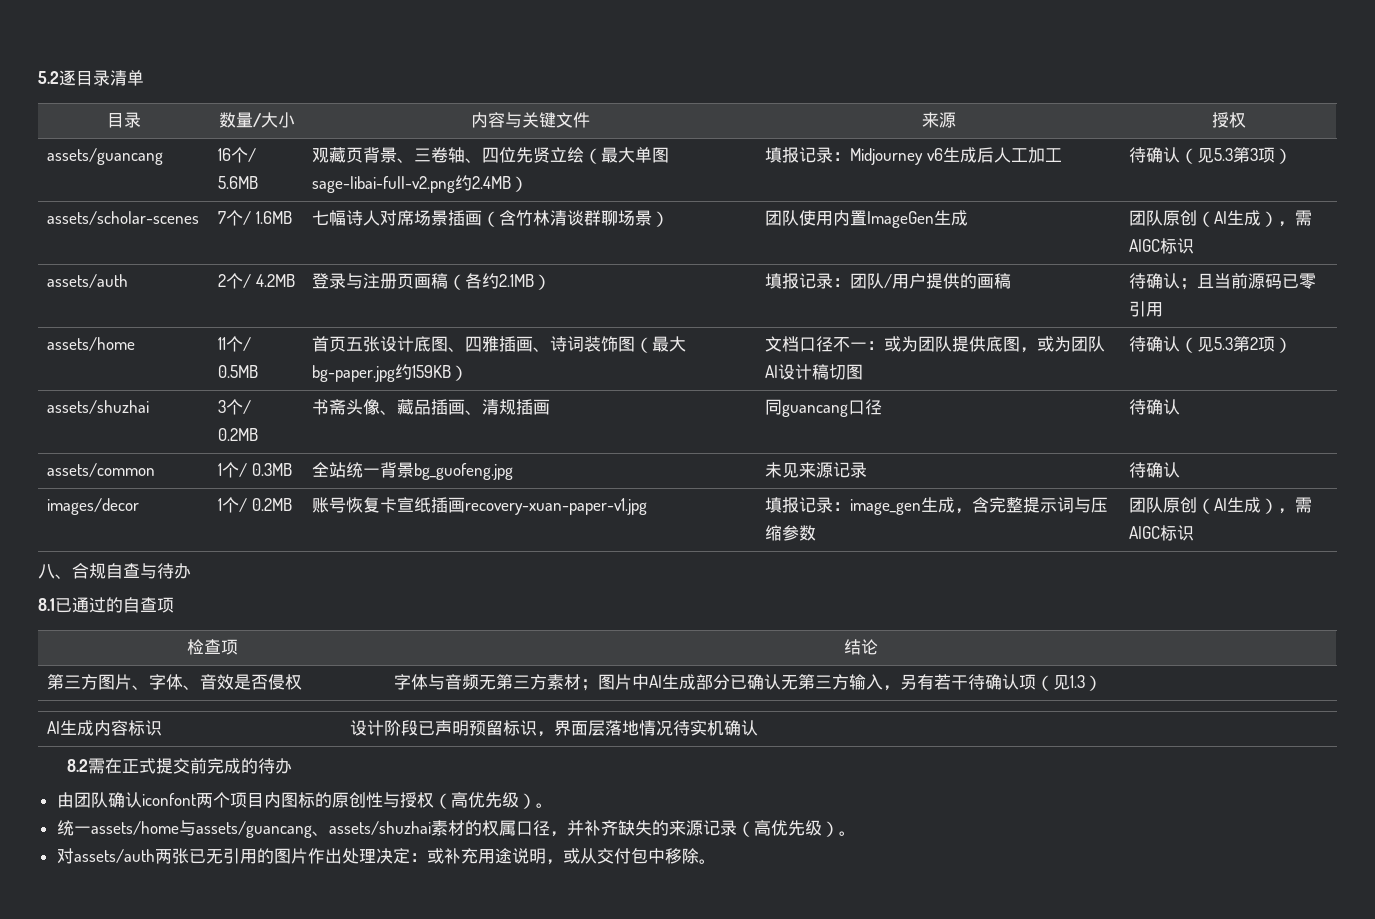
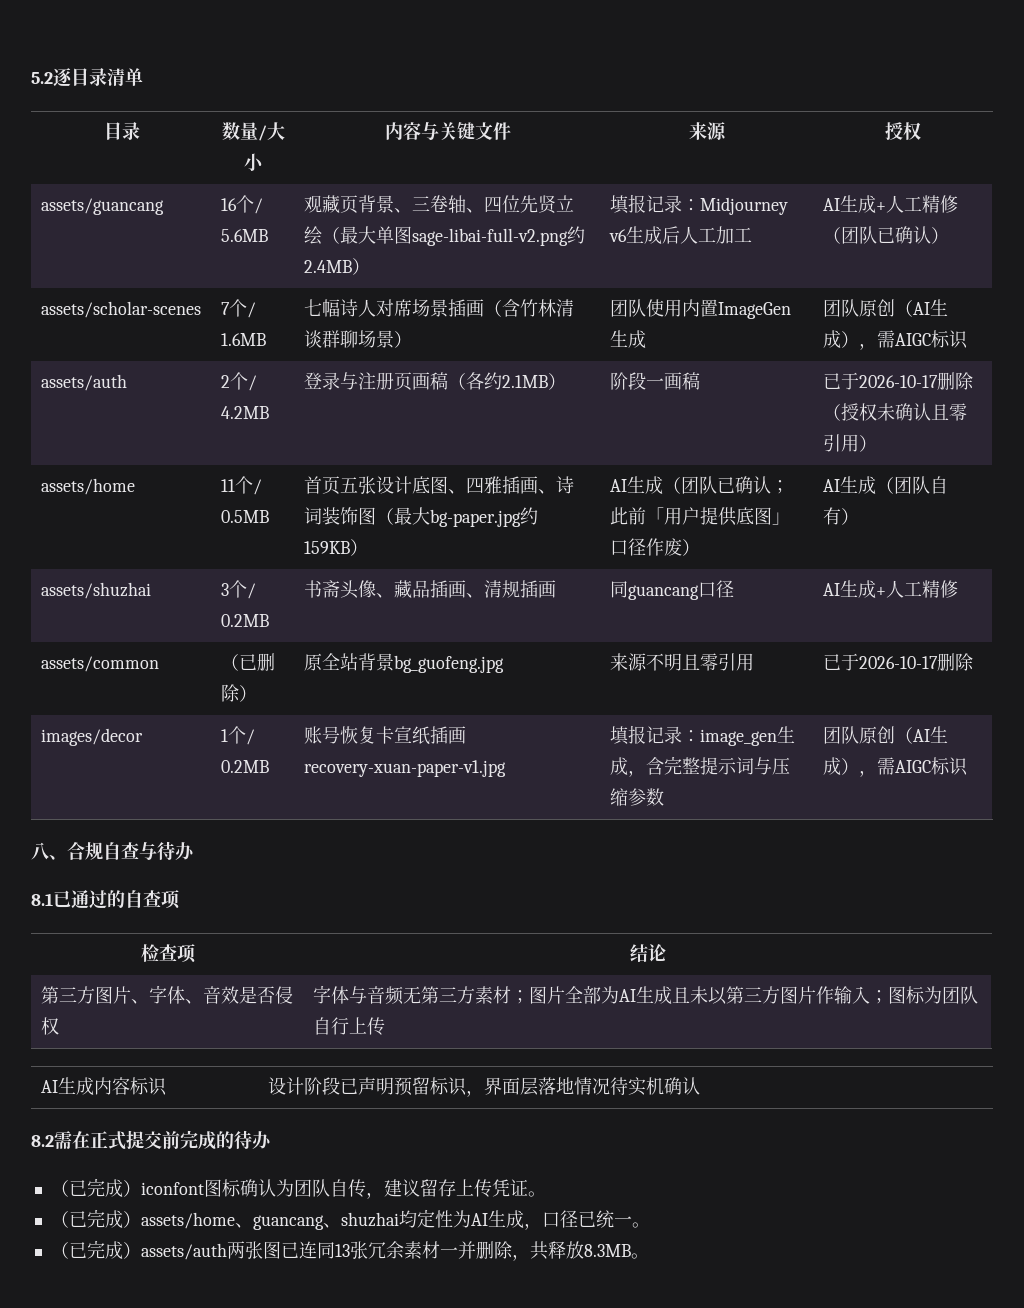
- assets/guancang | 16个/ 5.6MB | 观藏页背景、三卷轴、四位先贤立绘（最大单图sage-libai-full-v2.png约2.4MB） | 填报记录：Midjourney v6生成后人工加工 | 待确认（见5.3第3项）
+ assets/guancang | 16个/ 5.6MB | 观藏页背景、三卷轴、四位先贤立绘（最大单图sage-libai-full-v2.png约2.4MB） | 填报记录：Midjourney v6生成后人工加工 | AI生成+人工精修（团队已确认）
- assets/auth | 2个/ 4.2MB | 登录与注册页画稿（各约2.1MB） | 填报记录：团队/用户提供的画稿 | 待确认；且当前源码已零引用
+ assets/auth | 2个/ 4.2MB | 登录与注册页画稿（各约2.1MB） | 阶段一画稿 | 已于2026-10-17删除（授权未确认且零引用）
- assets/home | 11个/ 0.5MB | 首页五张设计底图、四雅插画、诗词装饰图（最大bg-paper.jpg约159KB） | 文档口径不一：或为团队提供底图，或为团队AI设计稿切图 | 待确认（见5.3第2项）
+ assets/home | 11个/ 0.5MB | 首页五张设计底图、四雅插画、诗词装饰图（最大bg-paper.jpg约159KB） | AI生成（团队已确认；此前「用户提供底图」口径作废） | AI生成（团队自有）
- assets/shuzhai | 3个/ 0.2MB | 书斋头像、藏品插画、清规插画 | 同guancang口径 | 待确认
- assets/common | 1个/ 0.3MB | 全站统一背景bg_guofeng.jpg | 未见来源记录 | 待确认
+ assets/shuzhai | 3个/ 0.2MB | 书斋头像、藏品插画、清规插画 | 同guancang口径 | AI生成+人工精修
+ assets/common | （已删除） | 原全站背景bg_guofeng.jpg | 来源不明且零引用 | 已于2026-10-17删除
- 第三方图片、字体、音效是否侵权 | 字体与音频无第三方素材；图片中AI生成部分已确认无第三方输入，另有若干待确认项（见1.3）
+ 第三方图片、字体、音效是否侵权 | 字体与音频无第三方素材；图片全部为AI生成且未以第三方图片作输入；图标为团队自行上传
- 由团队确认iconfont两个项目内图标的原创性与授权（高优先级）。
- 统一assets/home与assets/guancang、assets/shuzhai素材的权属口径，并补齐缺失的来源记录（高优先级）。
- 对assets/auth两张已无引用的图片作出处理决定：或补充用途说明，或从交付包中移除。
+ （已完成）iconfont图标确认为团队自传，建议留存上传凭证。
+ （已完成）assets/home、guancang、shuzhai均定性为AI生成，口径已统一。
+ （已完成）assets/auth两张图已连同13张冗余素材一并删除，共释放8.3MB。

